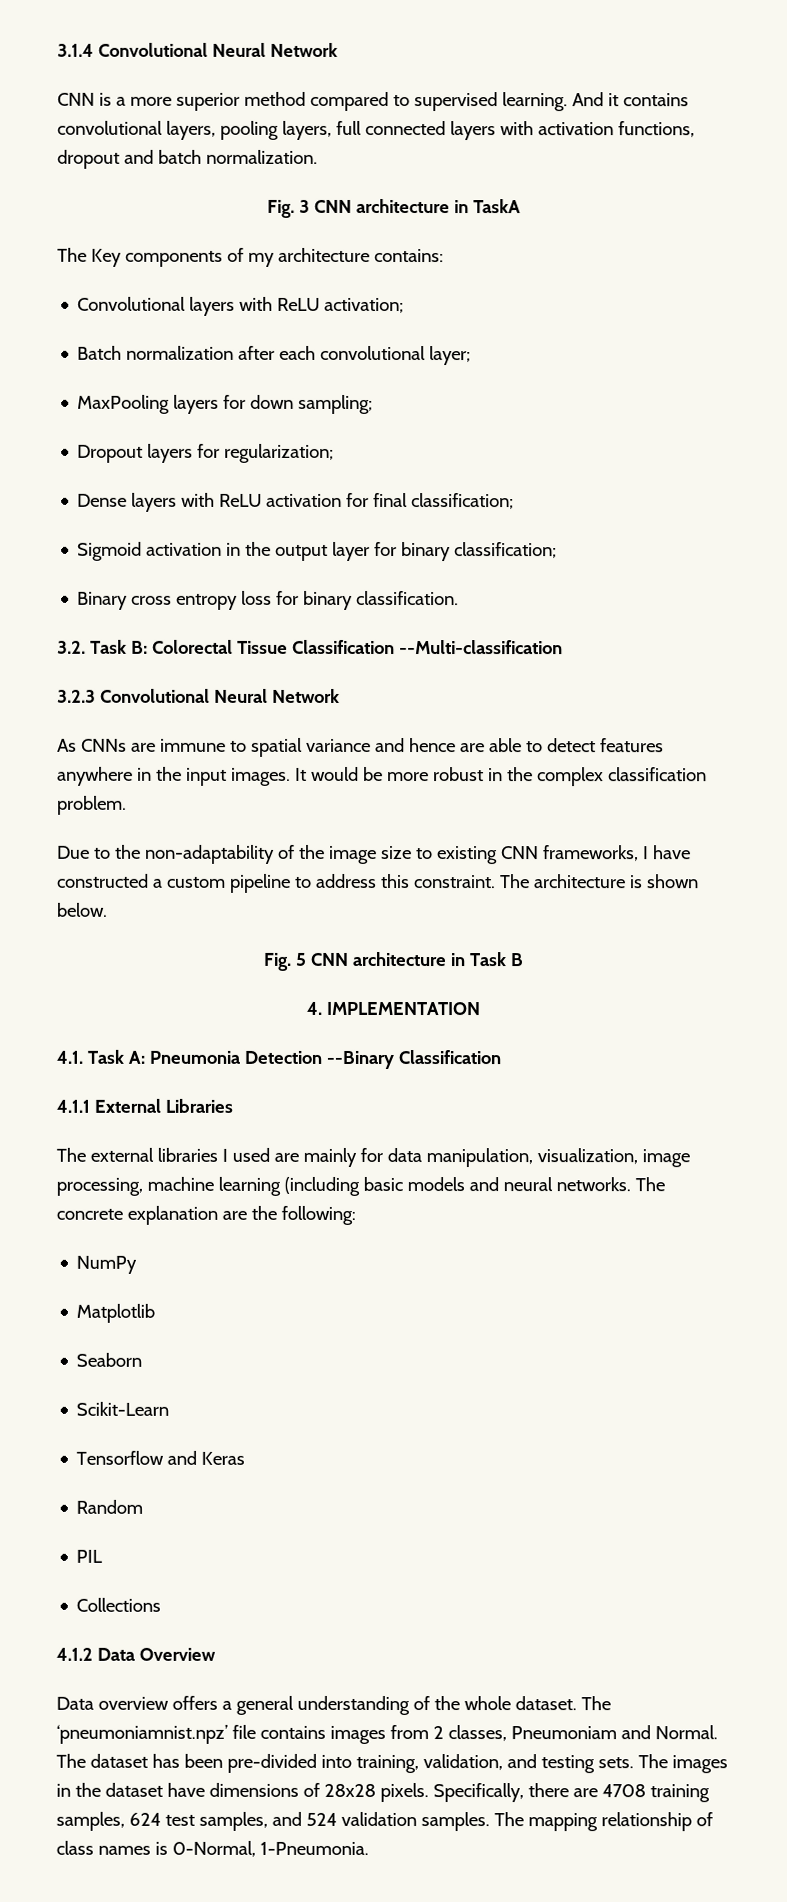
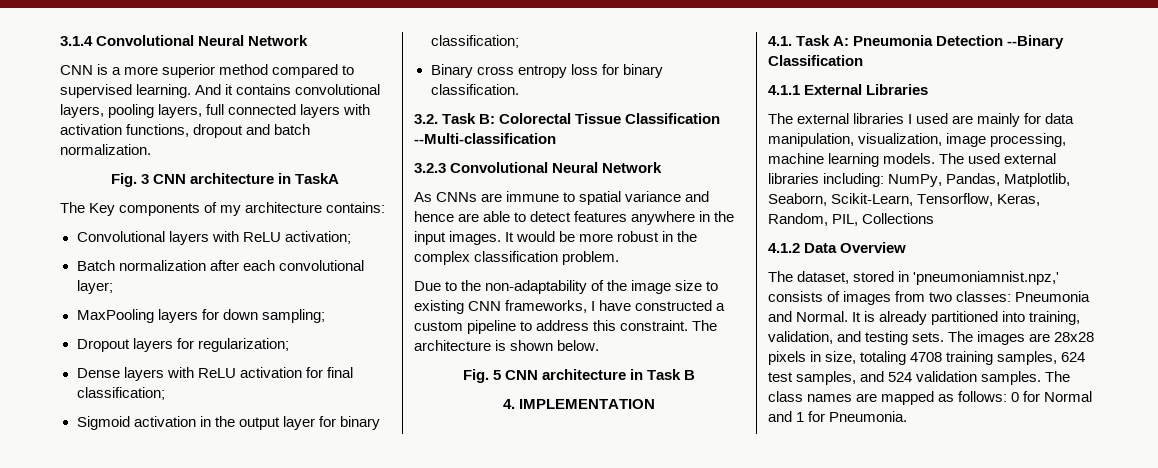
- The external libraries I used are mainly for data manipulation, visualization, image processing, machine learning (including basic models and neural networks. The concrete explanation are the following:
- NumPy
- Matplotlib
- Seaborn
- Scikit-Learn
- Tensorflow and Keras
- Random
- PIL
- Collections
+ The external libraries I used are mainly for data manipulation, visualization, image processing, machine learning models. The used external libraries including: NumPy, Pandas, Matplotlib, Seaborn, Scikit-Learn, Tensorflow, Keras, Random, PIL, Collections
  4.1.2 Data Overview
- Data overview offers a general understanding of the whole dataset. The ‘pneumoniamnist.npz’ file contains images from 2 classes, Pneumoniam and Normal. The dataset has been pre-divided into training, validation, and testing sets.
+ The dataset, stored in 'pneumoniamnist.npz,' consists of images from two classes: Pneumonia and Normal. It is already partitioned into training, validation, and testing sets.
- The images in the dataset have dimensions of 28x28 pixels. Specifically, there are 4708 training samples, 624 test samples, and 524 validation samples.
+ The images are 28x28 pixels in size, totaling 4708 training samples, 624 test samples, and 524 validation samples.
- The mapping relationship of class names is 0-Normal, 1-Pneumonia.
+ The class names are mapped as follows: 0 for Normal and 1 for Pneumonia.

